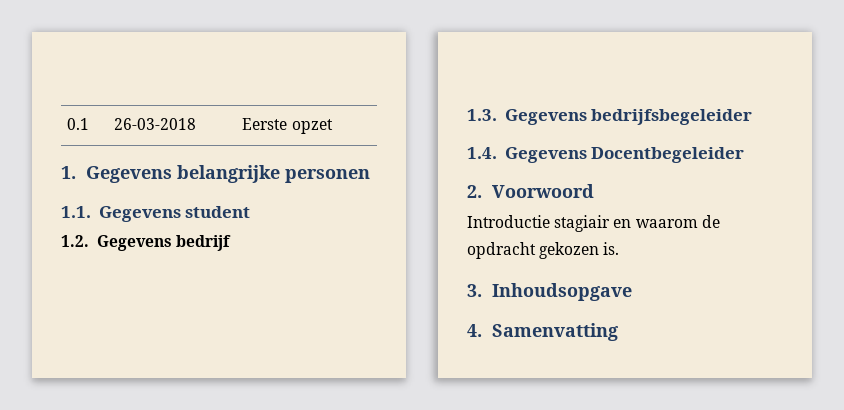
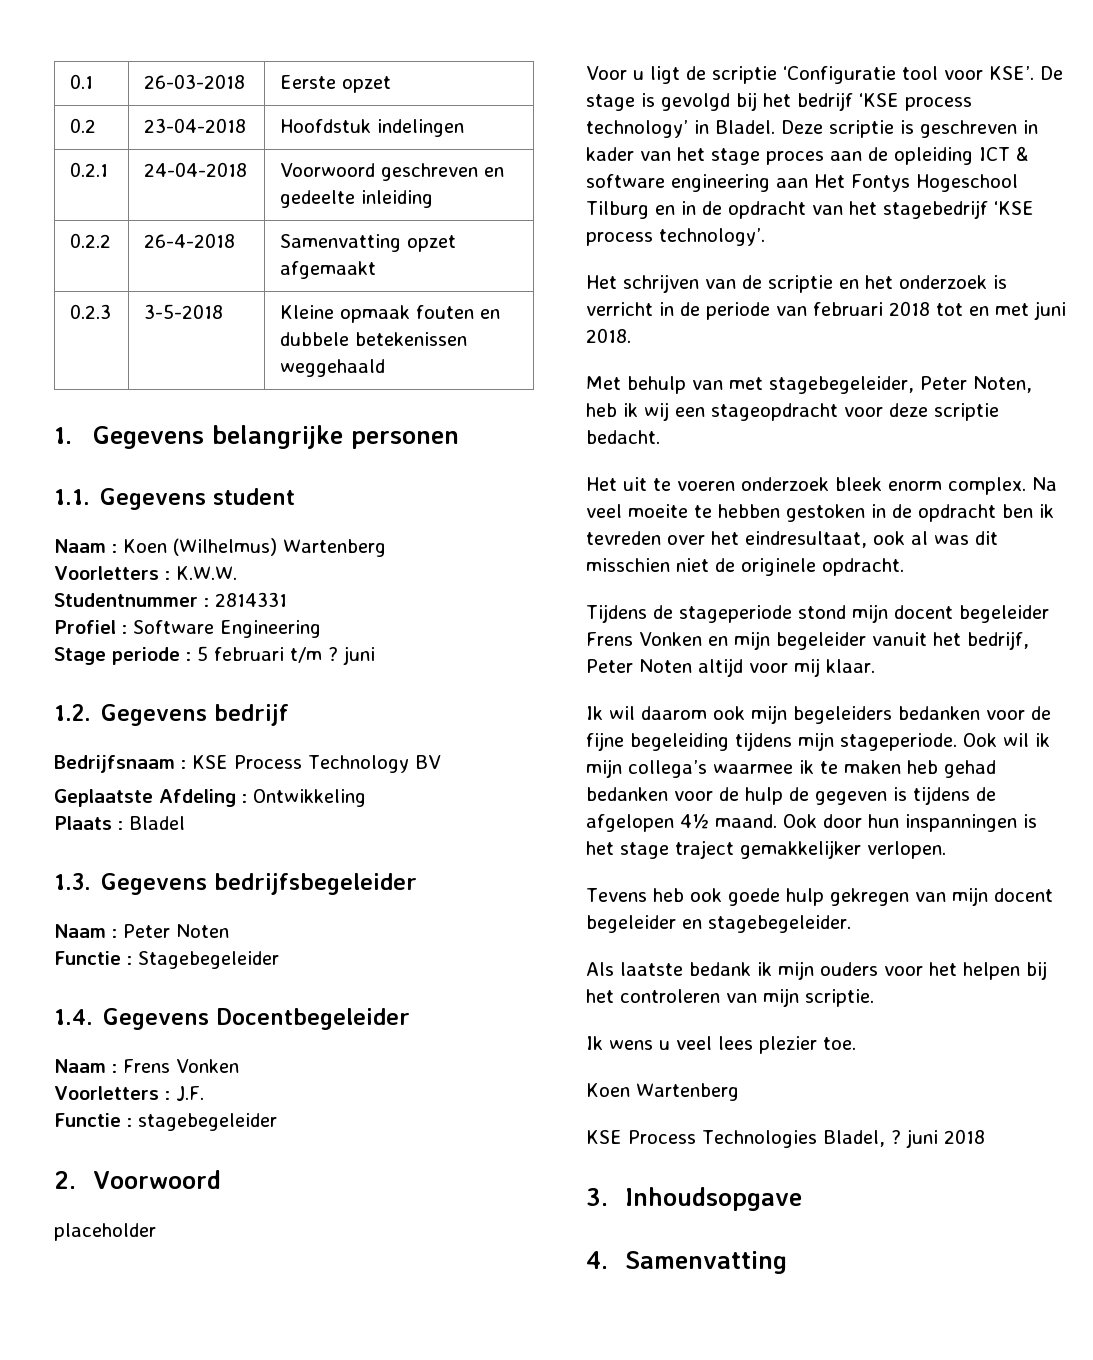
+ 0.2 | 23-04-2018 | Hoofdstuk indelingen
+ 0.2.1 | 24-04-2018 | Voorwoord geschreven en gedeelte inleiding
+ 0.2.2 | 26-4-2018 | Samenvatting opzet afgemaakt
+ 0.2.3 | 3-5-2018 | Kleine opmaak fouten en dubbele betekenissen weggehaald
+ Naam : Koen (Wilhelmus) Wartenberg
+ Voorletters : K.W.W.
+ Studentnummer : 2814331
+ Profiel : Software Engineering
+ Stage periode : 5 februari t/m ? juni
  1.2. Gegevens bedrijf
+ Bedrijfsnaam : KSE Process Technology BV
+ Geplaatste Afdeling : Ontwikkeling
+ Plaats : Bladel
  1.3. Gegevens bedrijfsbegeleider
+ Naam : Peter Noten
+ Functie : Stagebegeleider
  1.4. Gegevens Docentbegeleider
+ Naam : Frens Vonken
+ Voorletters : J.F.
+ Functie : stagebegeleider
  2. Voorwoord
- Introductie stagiair en waarom de opdracht gekozen is.
+ placeholder
+ Voor u ligt de scriptie ‘Configuratie tool voor KSE’. De stage is gevolgd bij het bedrijf ‘KSE process technology’ in Bladel. Deze scriptie is geschreven in kader van het stage proces aan de opleiding ICT & software engineering aan Het Fontys Hogeschool Tilburg en in de opdracht van het stagebedrijf ‘KSE process technology’.
+ Het schrijven van de scriptie en het onderzoek is verricht in de periode van februari 2018 tot en met juni 2018.
+ Met behulp van met stagebegeleider, Peter Noten, heb ik wij een stageopdracht voor deze scriptie bedacht.
+ Het uit te voeren onderzoek bleek enorm complex. Na veel moeite te hebben gestoken in de opdracht ben ik tevreden over het eindresultaat, ook al was dit misschien niet de originele opdracht.
+ Tijdens de stageperiode stond mijn docent begeleider Frens Vonken en mijn begeleider vanuit het bedrijf, Peter Noten altijd voor mij klaar.
+ Ik wil daarom ook mijn begeleiders bedanken voor de fijne begeleiding tijdens mijn stageperiode. Ook wil ik mijn collega’s waarmee ik te maken heb gehad bedanken voor de hulp de gegeven is tijdens de afgelopen 4½ maand. Ook door hun inspanningen is het stage traject gemakkelijker verlopen.
+ Tevens heb ook goede hulp gekregen van mijn docent begeleider en stagebegeleider.
+ Als laatste bedank ik mijn ouders voor het helpen bij het controleren van mijn scriptie.
+ Ik wens u veel lees plezier toe.
+ Koen Wartenberg
+ KSE Process Technologies Bladel, ? juni 2018

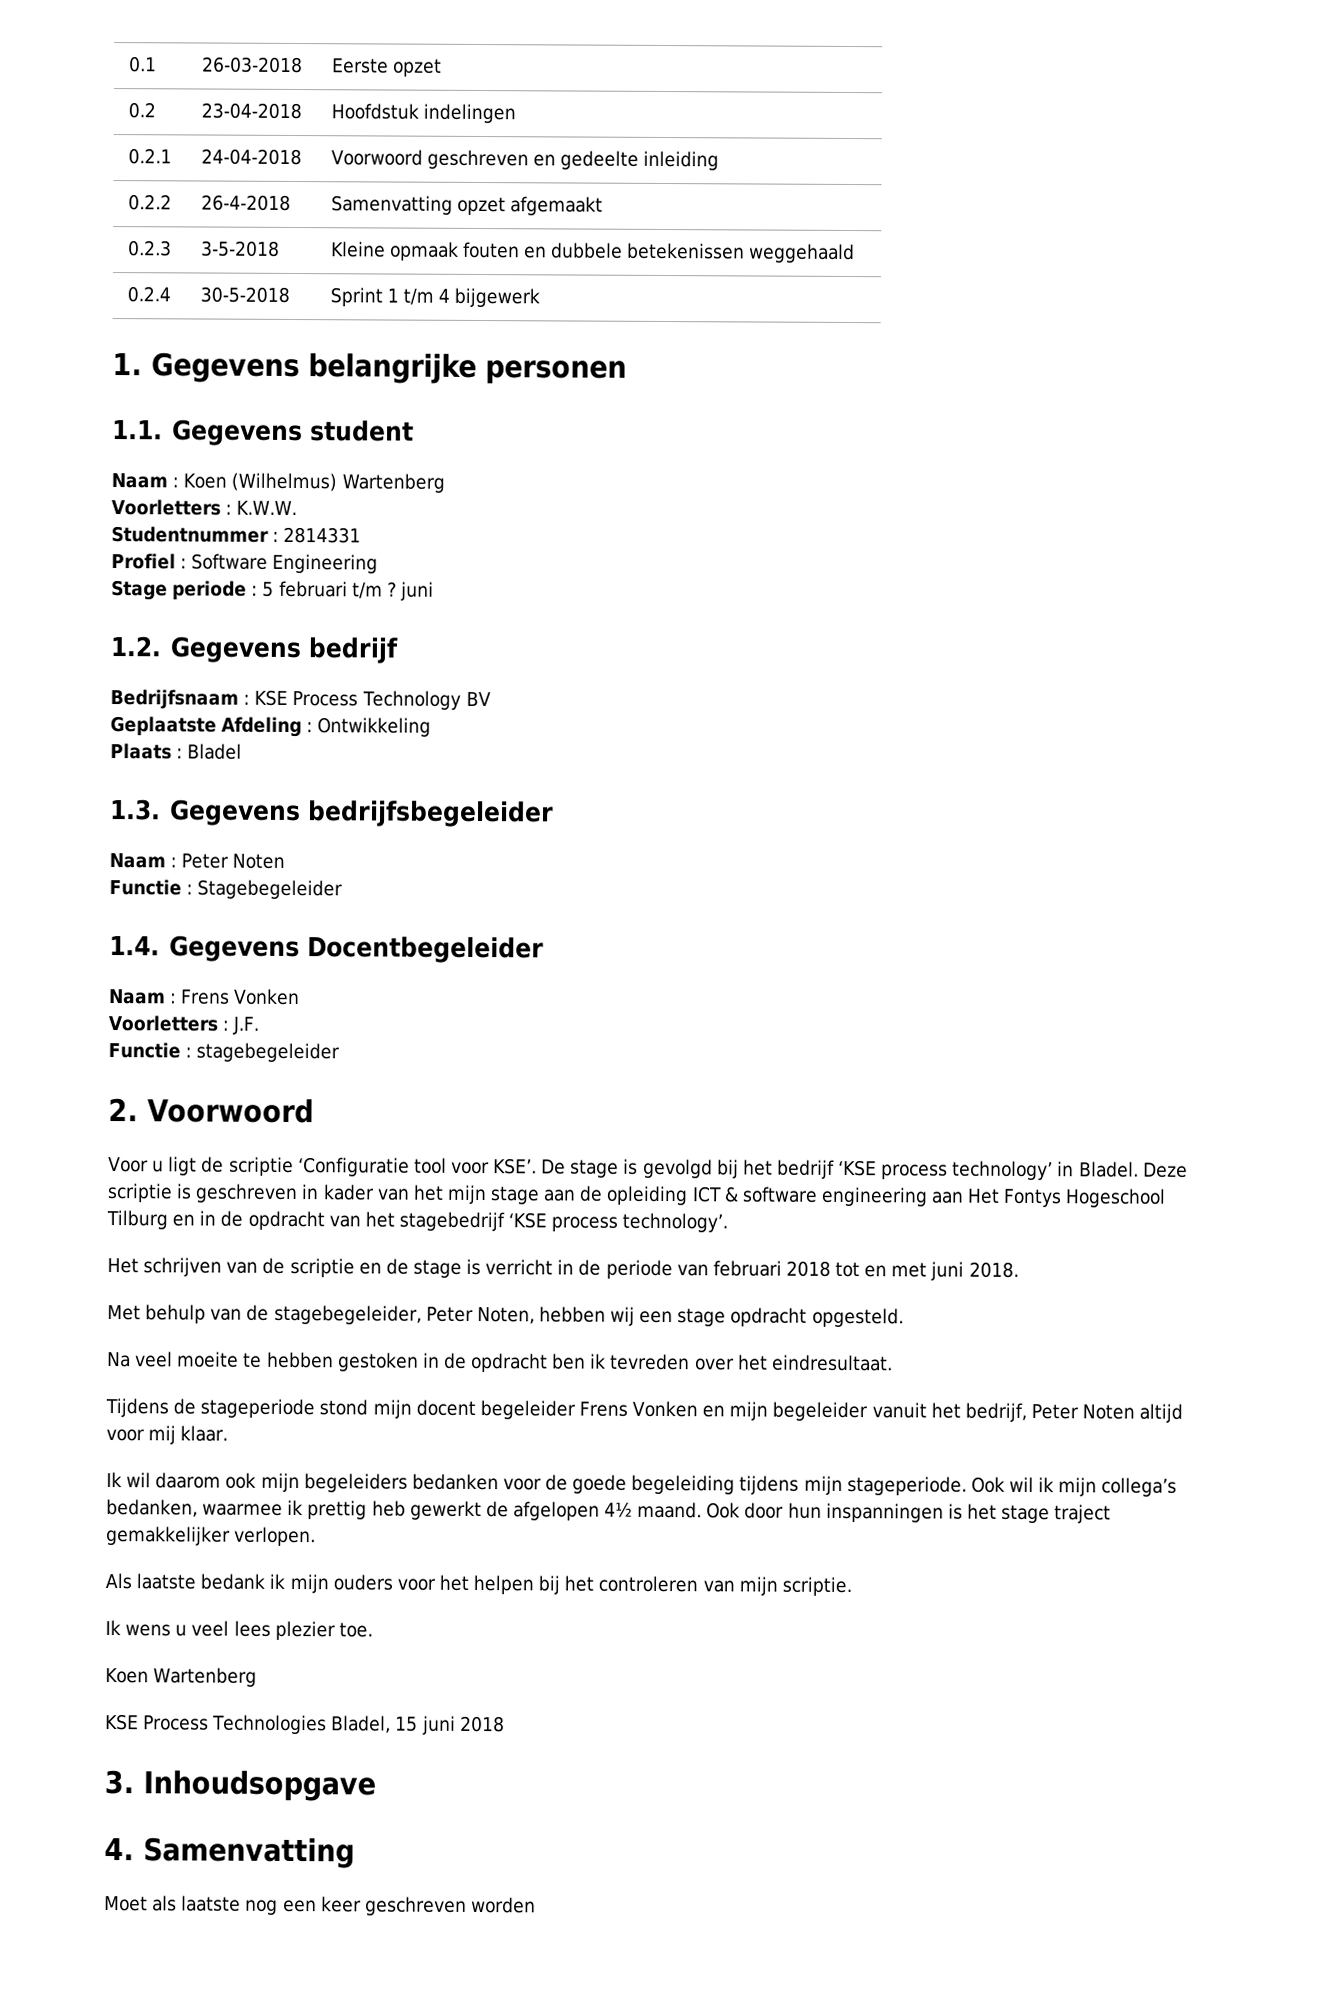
+ 0.2.4 | 30-5-2018 | Sprint 1 t/m 4 bijgewerk
- placeholder
- Deze scriptie is geschreven in kader van het stage proces aan de opleiding ICT & software engineering aan Het Fontys Hogeschool Tilburg en in de opdracht van het stagebedrijf ‘KSE process technology’.
+ Deze scriptie is geschreven in kader van het mijn stage aan de opleiding ICT & software engineering aan Het Fontys Hogeschool Tilburg en in de opdracht van het stagebedrijf ‘KSE process technology’.
- Het schrijven van de scriptie en het onderzoek is verricht in de periode van februari 2018 tot en met juni 2018.
+ Het schrijven van de scriptie en de stage is verricht in de periode van februari 2018 tot en met juni 2018.
- Met behulp van met stagebegeleider, Peter Noten, heb ik wij een stageopdracht voor deze scriptie bedacht.
- Het uit te voeren onderzoek bleek enorm complex. Na veel moeite te hebben gestoken in de opdracht ben ik tevreden over het eindresultaat, ook al was dit misschien niet de originele opdracht.
+ Met behulp van de stagebegeleider, Peter Noten, hebben wij een stage opdracht opgesteld.
+ Na veel moeite te hebben gestoken in de opdracht ben ik tevreden over het eindresultaat.
- Ik wil daarom ook mijn begeleiders bedanken voor de fijne begeleiding tijdens mijn stageperiode.
+ Ik wil daarom ook mijn begeleiders bedanken voor de goede begeleiding tijdens mijn stageperiode.
- Ook wil ik mijn collega’s waarmee ik te maken heb gehad bedanken voor de hulp de gegeven is tijdens de afgelopen 4½ maand.
+ Ook wil ik mijn collega’s bedanken, waarmee ik prettig heb gewerkt de afgelopen 4½ maand.
- Tevens heb ook goede hulp gekregen van mijn docent begeleider en stagebegeleider.
- KSE Process Technologies Bladel, ? juni 2018
+ KSE Process Technologies Bladel, 15 juni 2018
+ Moet als laatste nog een keer geschreven worden

